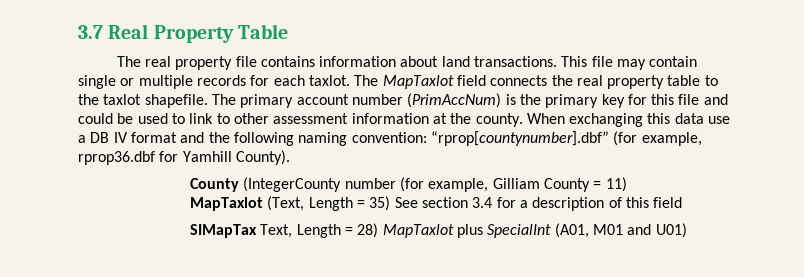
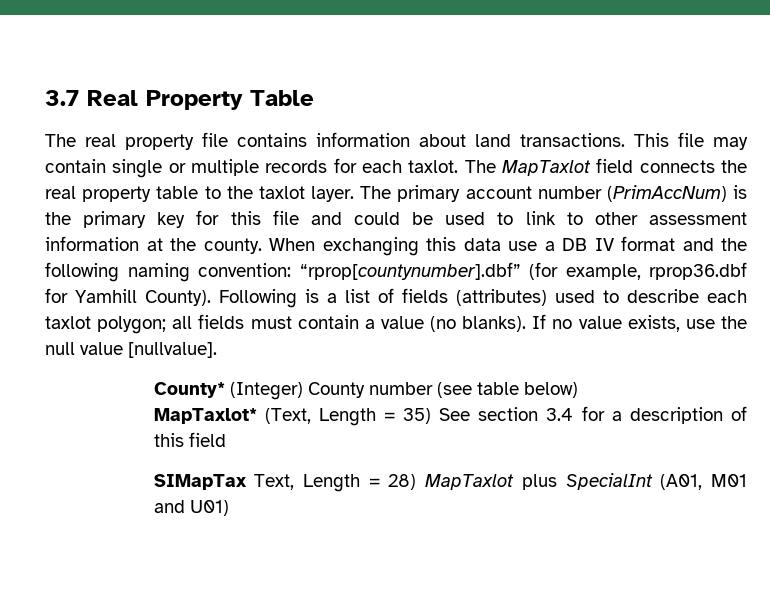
- The MapTaxlot field connects the real property table to the taxlot shapefile.
+ The MapTaxlot field connects the real property table to the taxlot layer.
- When exchanging this data use a DB IV format and the following naming convention: “rprop[countynumber].dbf” (for example, rprop36.dbf for Yamhill County).
- County (IntegerCounty number (for example, Gilliam County = 11)
- MapTaxlot (Text, Length = 35) See section 3.4 for a description of this field
+ When exchanging this data use a DB IV format and the following naming convention: “rprop[countynumber].dbf” (for example, rprop36.dbf for Yamhill County). Following is a list of fields (attributes) used to describe each taxlot polygon; all fields must contain a value (no blanks). If no value exists, use the null value [nullvalue].
+ County* (Integer) County number (see table below)
+ MapTaxlot* (Text, Length = 35) See section 3.4 for a description of this field

